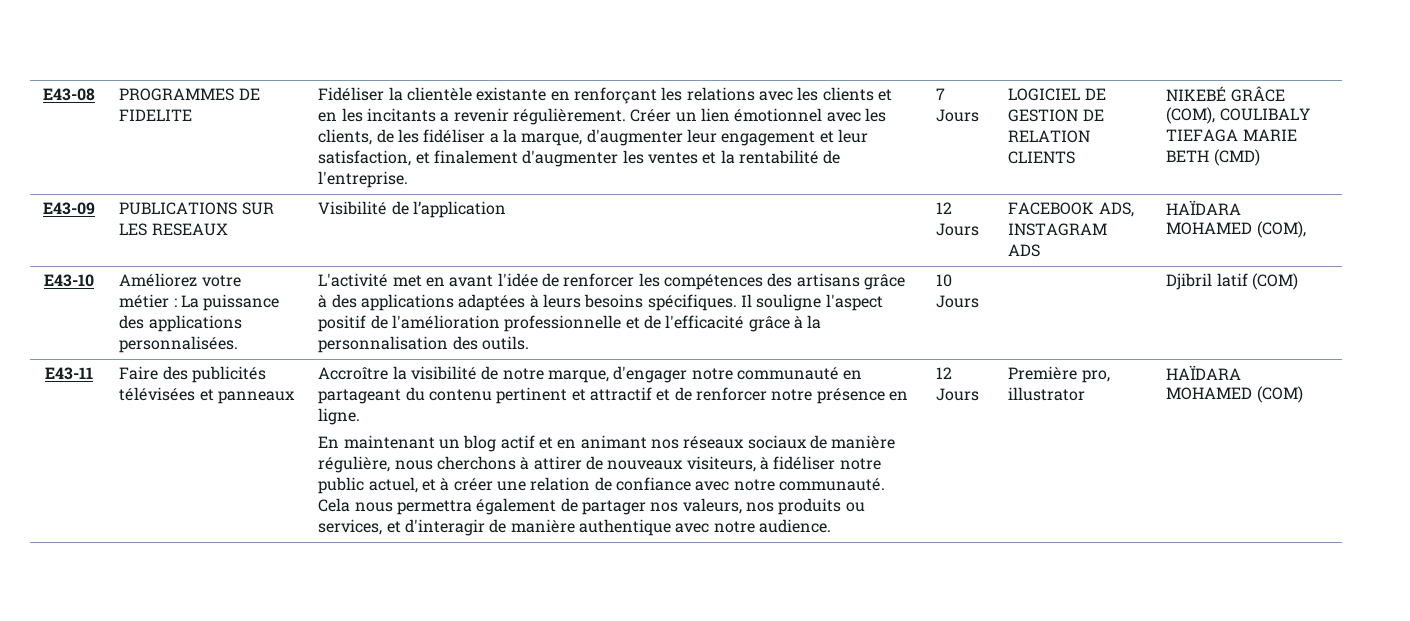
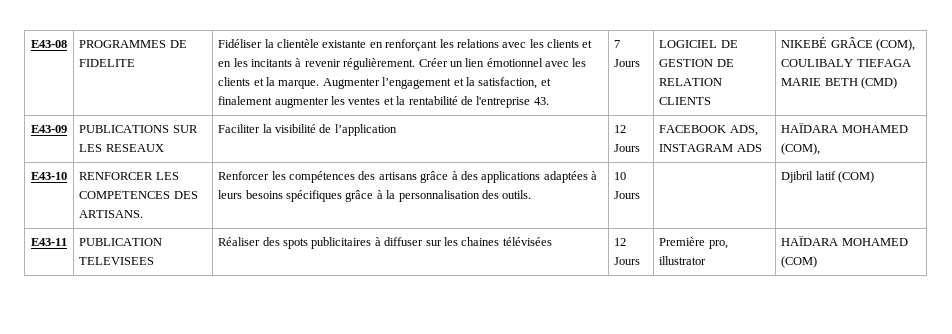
- Fidéliser la clientèle existante en renforçant les relations avec les clients et en les incitants a revenir régulièrement.
+ Fidéliser la clientèle existante en renforçant les relations avec les clients et en les incitants à revenir régulièrement.
- Créer un lien émotionnel avec les clients, de les fidéliser a la marque, d'augmenter leur engagement et leur satisfaction, et finalement d'augmenter les ventes et la rentabilité de l'entreprise.
+ Créer un lien émotionnel avec les clients et la marque. Augmenter l’engagement et la satisfaction, et finalement augmenter les ventes et la rentabilité de l'entreprise 43.
- E43-09 | PUBLICATIONS SUR LES RESEAUX | Visibilité de l’application | 12 Jours | FACEBOOK ADS, INSTAGRAM ADS | HAÏDARA MOHAMED (COM),
+ E43-09 | PUBLICATIONS SUR LES RESEAUX | Faciliter la visibilité de l’application | 12 Jours | FACEBOOK ADS, INSTAGRAM ADS | HAÏDARA MOHAMED (COM),
- Améliorez votre métier : La puissance des applications personnalisées. | L'activité met en avant l'idée de renforcer les compétences des artisans grâce à des applications adaptées à leurs besoins spécifiques. Il souligne l'aspect positif de l'amélioration professionnelle et de l'efficacité grâce à la personnalisation des outils.
+ RENFORCER LES COMPETENCES DES ARTISANS. | Renforcer les compétences des artisans grâce à des applications adaptées à leurs besoins spécifiques grâce à la personnalisation des outils.
- Faire des publicités télévisées et panneaux | Accroître la visibilité de notre marque, d'engager notre communauté en partageant du contenu pertinent et attractif et de renforcer notre présence en ligne.
- En maintenant un blog actif et en animant nos réseaux sociaux de manière régulière, nous cherchons à attirer de nouveaux visiteurs, à fidéliser notre public actuel, et à créer une relation de confiance avec notre communauté. Cela nous permettra également de partager nos valeurs, nos produits ou services, et d'interagir de manière authentique avec notre audience.
+ PUBLICATION TELEVISEES | Réaliser des spots publicitaires à diffuser sur les chaines télévisées

